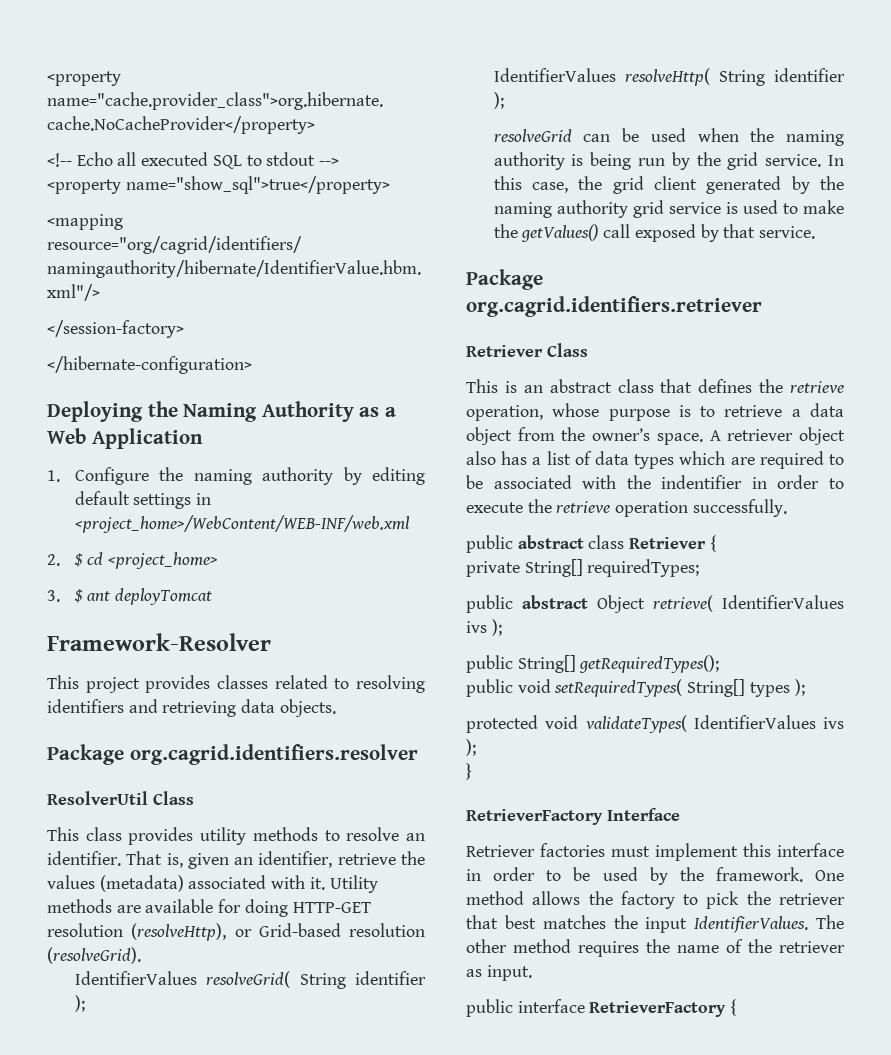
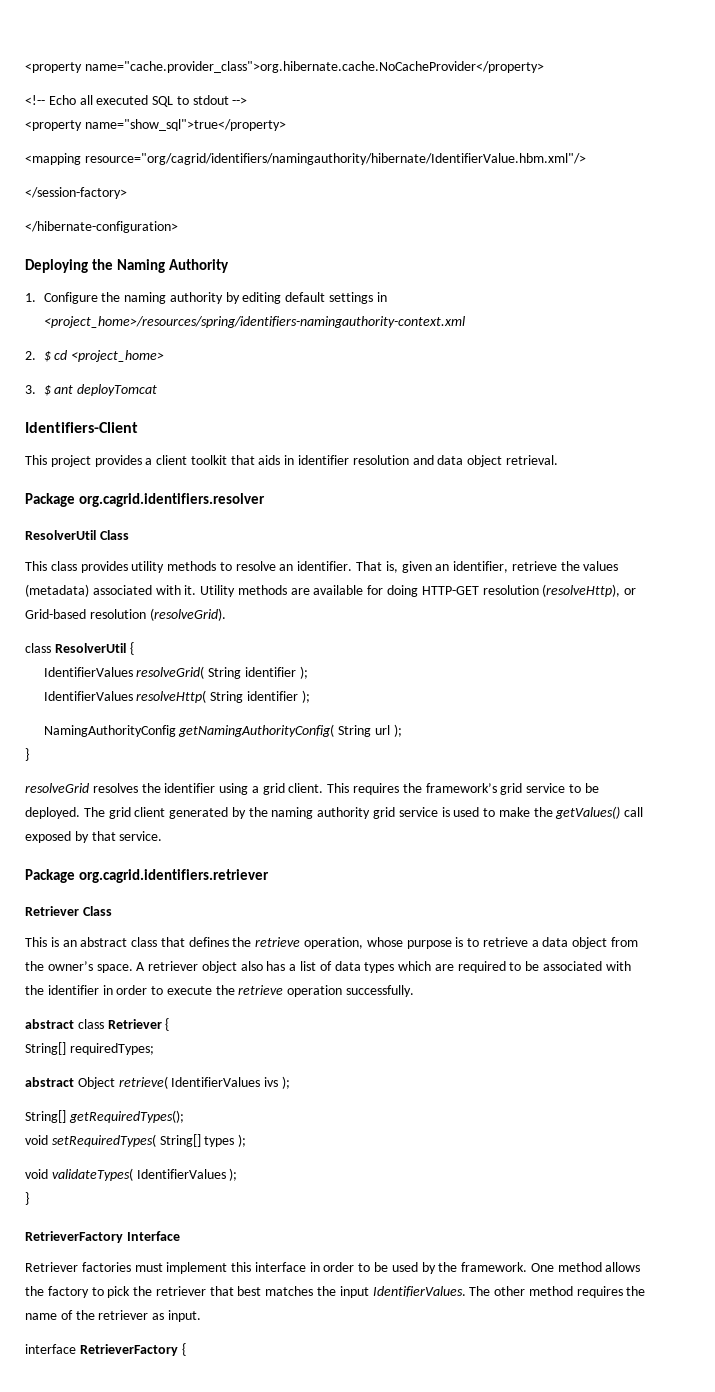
- Deploying the Naming Authority as a Web Application
+ Deploying the Naming Authority
- 1. Configure the naming authority by editing default settings in <project_home>/WebContent/WEB-INF/web.xml
+ 1. Configure the naming authority by editing default settings in <project_home>/resources/spring/identifiers-namingauthority-context.xml
- Framework-Resolver
+ Identifiers-Client
- This project provides classes related to resolving identifiers and retrieving data objects.
+ This project provides a client toolkit that aids in identifier resolution and data object retrieval.
+ class ResolverUtil {
- resolveGrid can be used when the naming authority is being run by the grid service. In this case, the grid client generated by the naming authority grid service is used to make the getValues() call exposed by that service.
+ NamingAuthorityConfig getNamingAuthorityConfig( String url );
+ }
+ resolveGrid resolves the identifier using a grid client. This requires the framework’s grid service to be deployed. The grid client generated by the naming authority grid service is used to make the getValues() call exposed by that service.
- A retriever object also has a list of data types which are required to be associated with the indentifier in order to execute the retrieve operation successfully.
+ A retriever object also has a list of data types which are required to be associated with the identifier in order to execute the retrieve operation successfully.
- public abstract class Retriever {
+ abstract class Retriever {
- private String[] requiredTypes;
+ String[] requiredTypes;
- public abstract Object retrieve( IdentifierValues ivs );
+ abstract Object retrieve( IdentifierValues ivs );
- public String[] getRequiredTypes();
+ String[] getRequiredTypes();
- public void setRequiredTypes( String[] types );
+ void setRequiredTypes( String[] types );
- protected void validateTypes( IdentifierValues ivs );
+ void validateTypes( IdentifierValues );
- public interface RetrieverFactory {
+ interface RetrieverFactory {

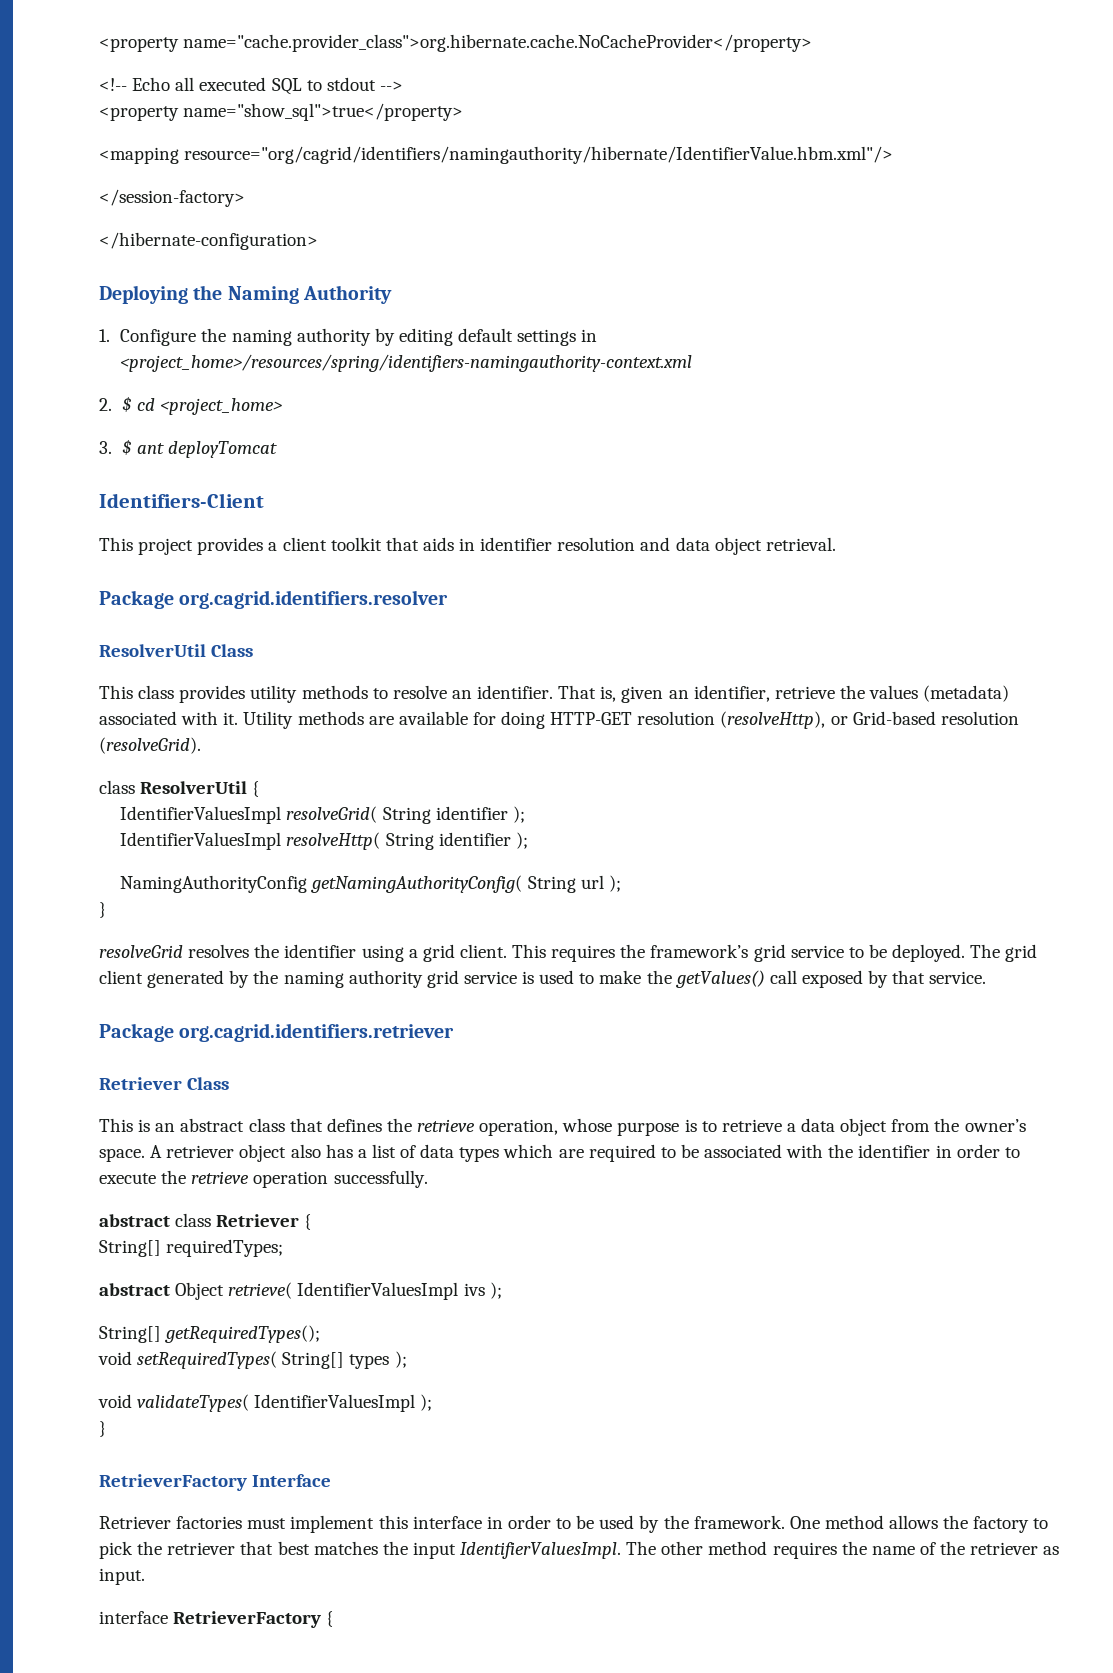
- IdentifierValues resolveGrid( String identifier );
+ IdentifierValuesImpl resolveGrid( String identifier );
- IdentifierValues resolveHttp( String identifier );
+ IdentifierValuesImpl resolveHttp( String identifier );
- abstract Object retrieve( IdentifierValues ivs );
+ abstract Object retrieve( IdentifierValuesImpl ivs );
- void validateTypes( IdentifierValues );
+ void validateTypes( IdentifierValuesImpl );
- One method allows the factory to pick the retriever that best matches the input IdentifierValues.
+ One method allows the factory to pick the retriever that best matches the input IdentifierValuesImpl.

